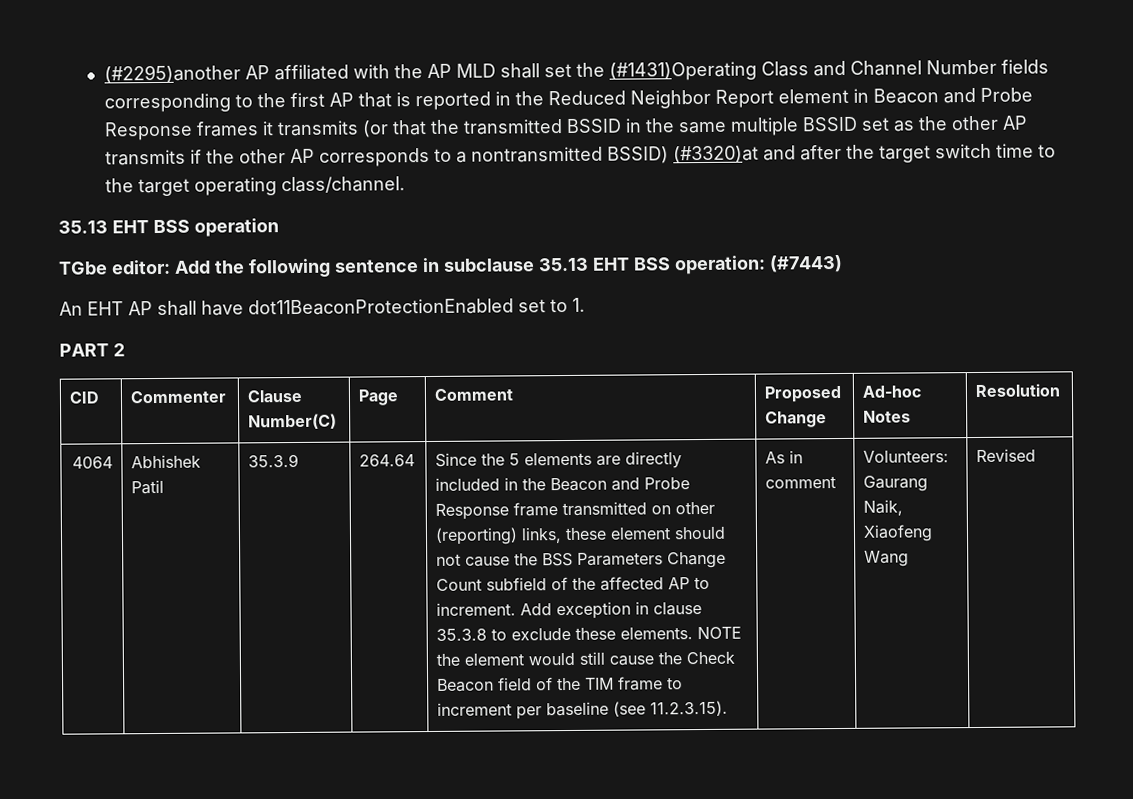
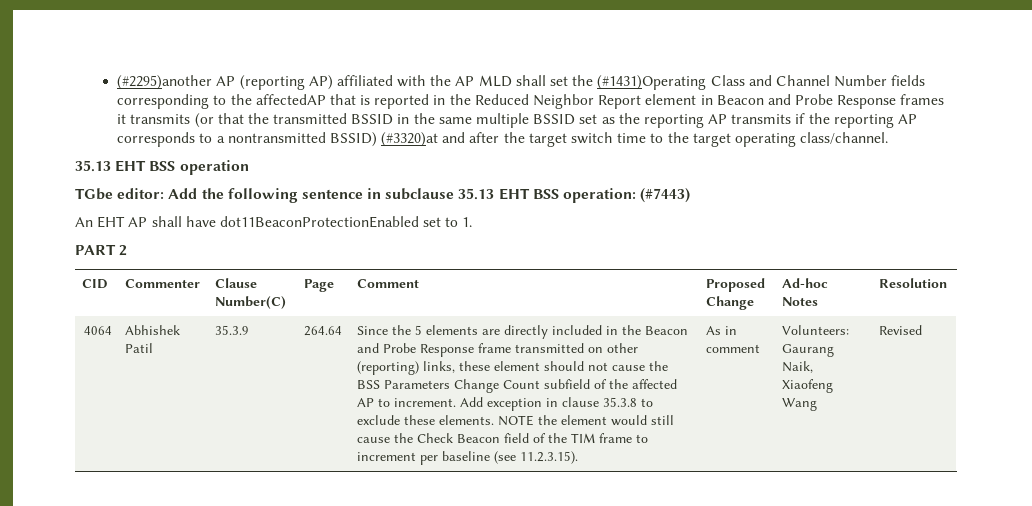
- (#2295)another AP affiliated with the AP MLD shall set the (#1431)Operating Class and Channel Number fields corresponding to the first AP that is reported in the Reduced Neighbor Report element in Beacon and Probe Response frames it transmits (or that the transmitted BSSID in the same multiple BSSID set as the other AP transmits if the other AP corresponds to a nontransmitted BSSID) (#3320)at and after the target switch time to the target operating class/channel.
+ (#2295)another AP (reporting AP) affiliated with the AP MLD shall set the (#1431)Operating Class and Channel Number fields corresponding to the affectedAP that is reported in the Reduced Neighbor Report element in Beacon and Probe Response frames it transmits (or that the transmitted BSSID in the same multiple BSSID set as the reporting AP transmits if the reporting AP corresponds to a nontransmitted BSSID) (#3320)at and after the target switch time to the target operating class/channel.

